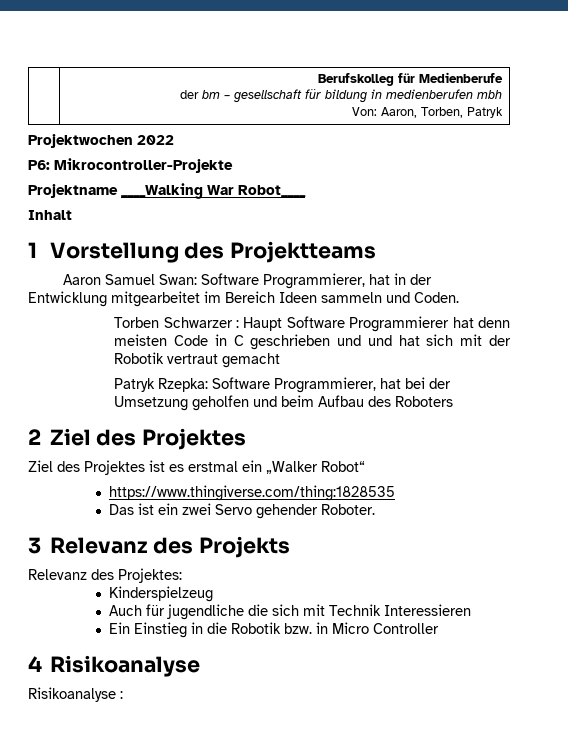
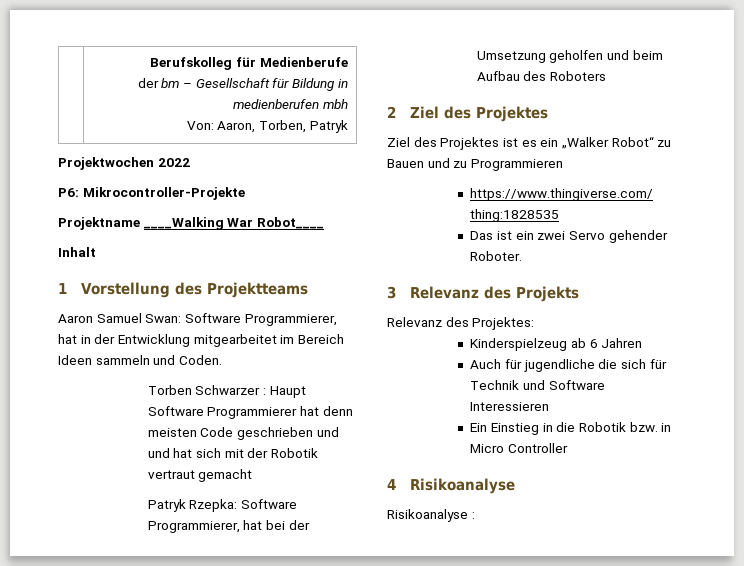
  | Berufskolleg für Medienberufe
- der bm – gesellschaft für bildung in medienberufen mbh
+ der bm – Gesellschaft für Bildung in medienberufen mbh
- Torben Schwarzer : Haupt Software Programmierer hat denn meisten Code in C geschrieben und und hat sich mit der Robotik vertraut gemacht
+ Torben Schwarzer : Haupt Software Programmierer hat denn meisten Code geschrieben und und hat sich mit der Robotik vertraut gemacht
- Ziel des Projektes ist es erstmal ein „Walker Robot“
+ Ziel des Projektes ist es ein „Walker Robot“ zu Bauen und zu Programmieren
- Kinderspielzeug
+ Kinderspielzeug ab 6 Jahren
- Auch für jugendliche die sich mit Technik Interessieren
+ Auch für jugendliche die sich für Technik und Software Interessieren

